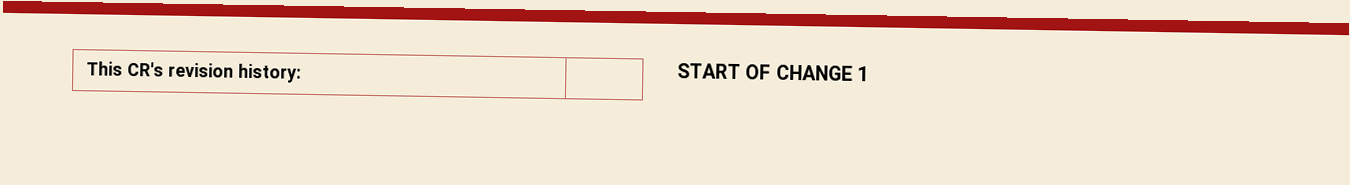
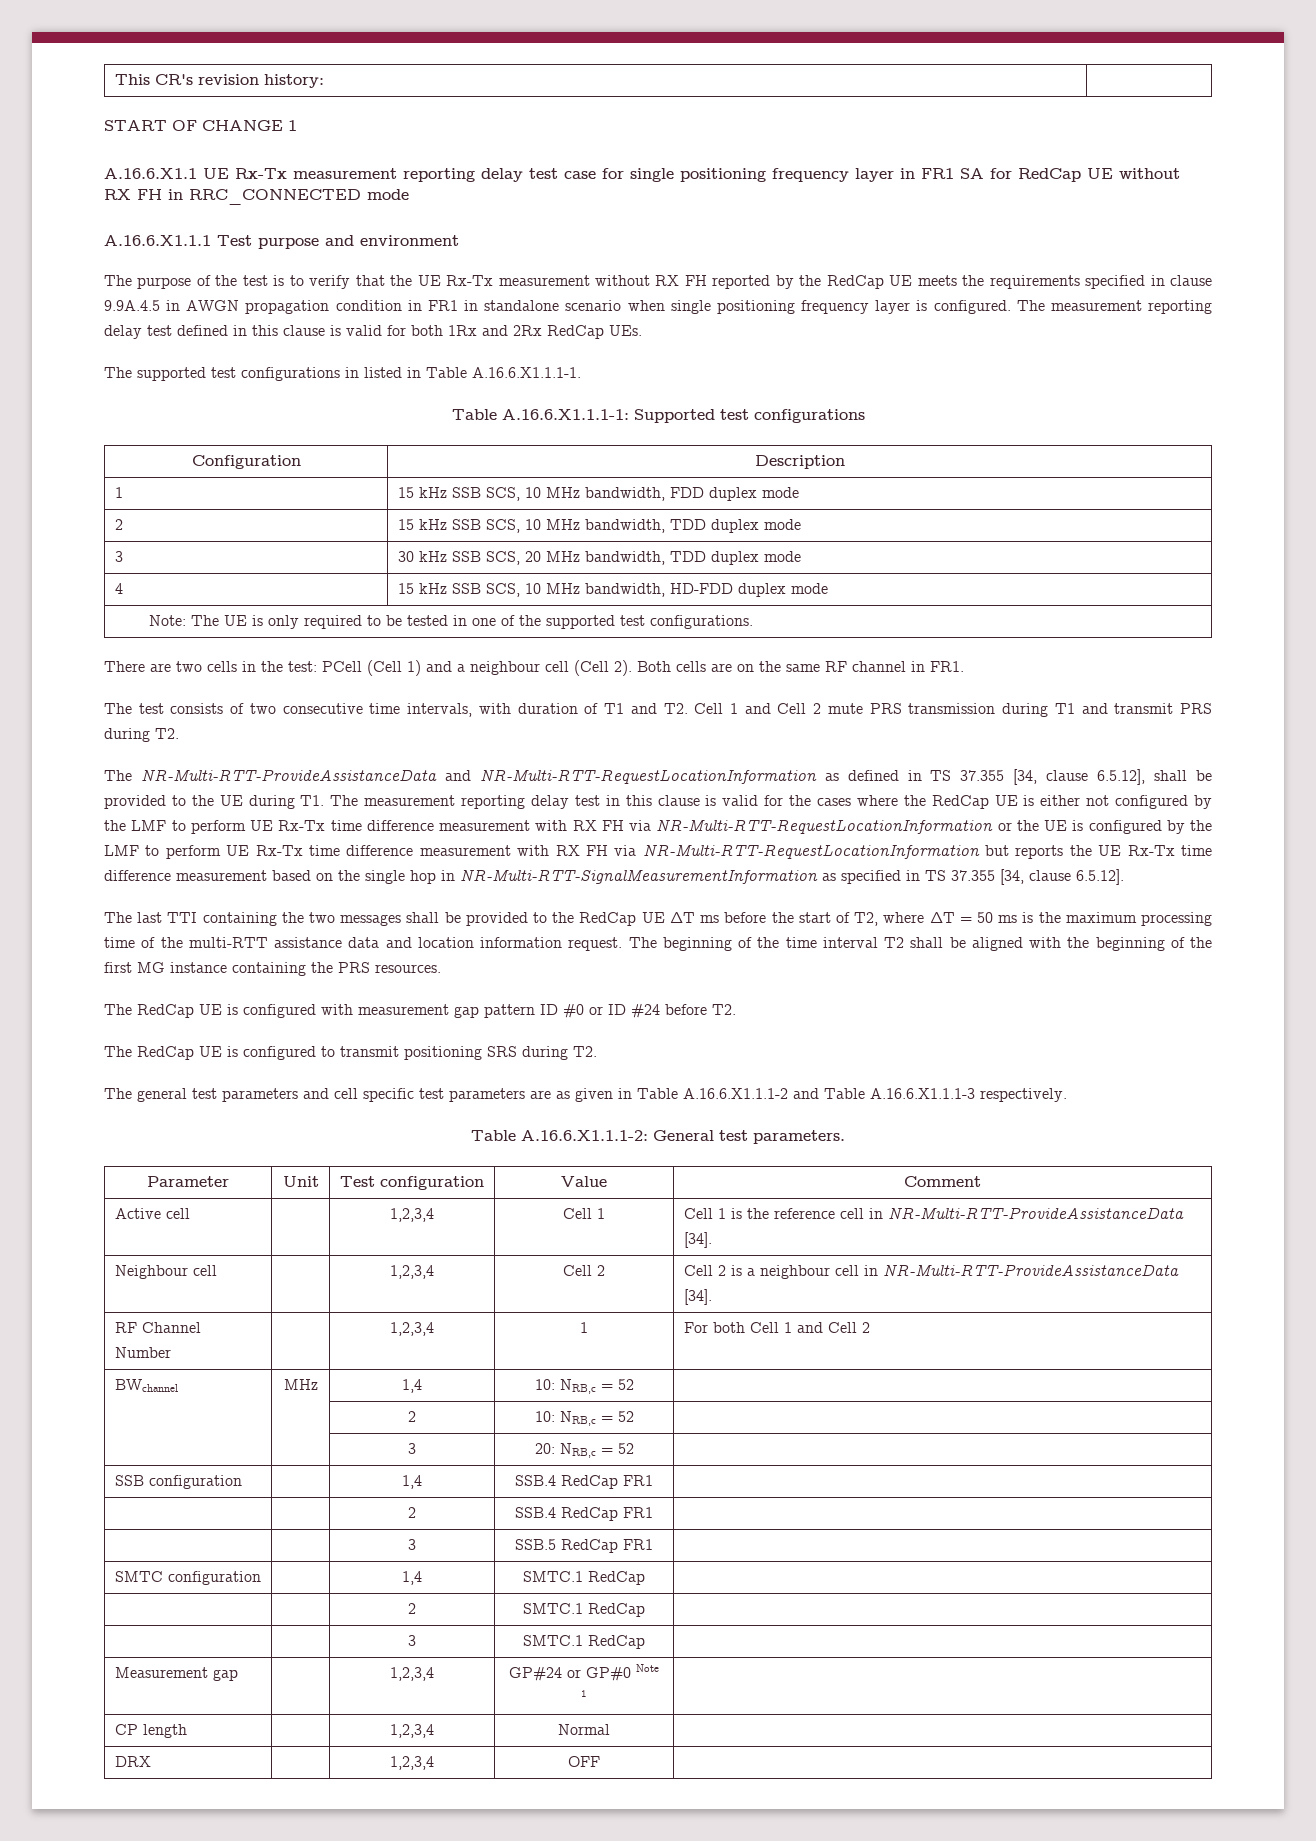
+ A.16.6.X1.1 UE Rx-Tx measurement reporting delay test case for single positioning frequency layer in FR1 SA for RedCap UE without RX FH in RRC_CONNECTED mode
+ A.16.6.X1.1.1 Test purpose and environment
+ The purpose of the test is to verify that the UE Rx-Tx measurement without RX FH reported by the RedCap UE meets the requirements specified in clause 9.9A.4.5 in AWGN propagation condition in FR1 in standalone scenario when single positioning frequency layer is configured. The measurement reporting delay test defined in this clause is valid for both 1Rx and 2Rx RedCap UEs.
+ The supported test configurations in listed in Table A.16.6.X1.1.1-1.
+ Table A.16.6.X1.1.1-1: Supported test configurations
+ Configuration | Description
+ 1 | 15 kHz SSB SCS, 10 MHz bandwidth, FDD duplex mode
+ 2 | 15 kHz SSB SCS, 10 MHz bandwidth, TDD duplex mode
+ 3 | 30 kHz SSB SCS, 20 MHz bandwidth, TDD duplex mode
+ 4 | 15 kHz SSB SCS, 10 MHz bandwidth, HD-FDD duplex mode
+ Note: The UE is only required to be tested in one of the supported test configurations.
+ There are two cells in the test: PCell (Cell 1) and a neighbour cell (Cell 2). Both cells are on the same RF channel in FR1.
+ The test consists of two consecutive time intervals, with duration of T1 and T2. Cell 1 and Cell 2 mute PRS transmission during T1 and transmit PRS during T2.
+ The NR-Multi-RTT-ProvideAssistanceData and NR-Multi-RTT-RequestLocationInformation as defined in TS 37.355 [34, clause 6.5.12], shall be provided to the UE during T1. The measurement reporting delay test in this clause is valid for the cases where the RedCap UE is either not configured by the LMF to perform UE Rx-Tx time difference measurement with RX FH via NR-Multi-RTT-RequestLocationInformation or the UE is configured by the LMF to perform UE Rx-Tx time difference measurement with RX FH via NR-Multi-RTT-RequestLocationInformation but reports the UE Rx-Tx time difference measurement based on the single hop in NR-Multi-RTT-SignalMeasurementInformation as specified in TS 37.355 [34, clause 6.5.12].
+ The last TTI containing the two messages shall be provided to the RedCap UE ΔT ms before the start of T2, where ΔT = 50 ms is the maximum processing time of the multi-RTT assistance data and location information request. The beginning of the time interval T2 shall be aligned with the beginning of the first MG instance containing the PRS resources.
+ The RedCap UE is configured with measurement gap pattern ID #0 or ID #24 before T2.
+ The RedCap UE is configured to transmit positioning SRS during T2.
+ The general test parameters and cell specific test parameters are as given in Table A.16.6.X1.1.1-2 and Table A.16.6.X1.1.1-3 respectively.
+ Table A.16.6.X1.1.1-2: General test parameters.
+ Parameter | Unit | Test configuration | Value | Comment
+ Active cell | | 1,2,3,4 | Cell 1 | Cell 1 is the reference cell in NR-Multi-RTT-ProvideAssistanceData [34].
+ Neighbour cell | | 1,2,3,4 | Cell 2 | Cell 2 is a neighbour cell in NR-Multi-RTT-ProvideAssistanceData [34].
+ RF Channel Number | | 1,2,3,4 | 1 | For both Cell 1 and Cell 2
+ BWchannel | MHz | 1,4 | 10: NRB,c = 52 |
+ | | 2 | 10: NRB,c = 52 |
+ | | 3 | 20: NRB,c = 52 |
+ SSB configuration | | 1,4 | SSB.4 RedCap FR1 |
+ | | 2 | SSB.4 RedCap FR1 |
+ | | 3 | SSB.5 RedCap FR1 |
+ SMTC configuration | | 1,4 | SMTC.1 RedCap |
+ | | 2 | SMTC.1 RedCap |
+ | | 3 | SMTC.1 RedCap |
+ Measurement gap | | 1,2,3,4 | GP#24 or GP#0 Note 1 |
+ CP length | | 1,2,3,4 | Normal |
+ DRX | | 1,2,3,4 | OFF |

